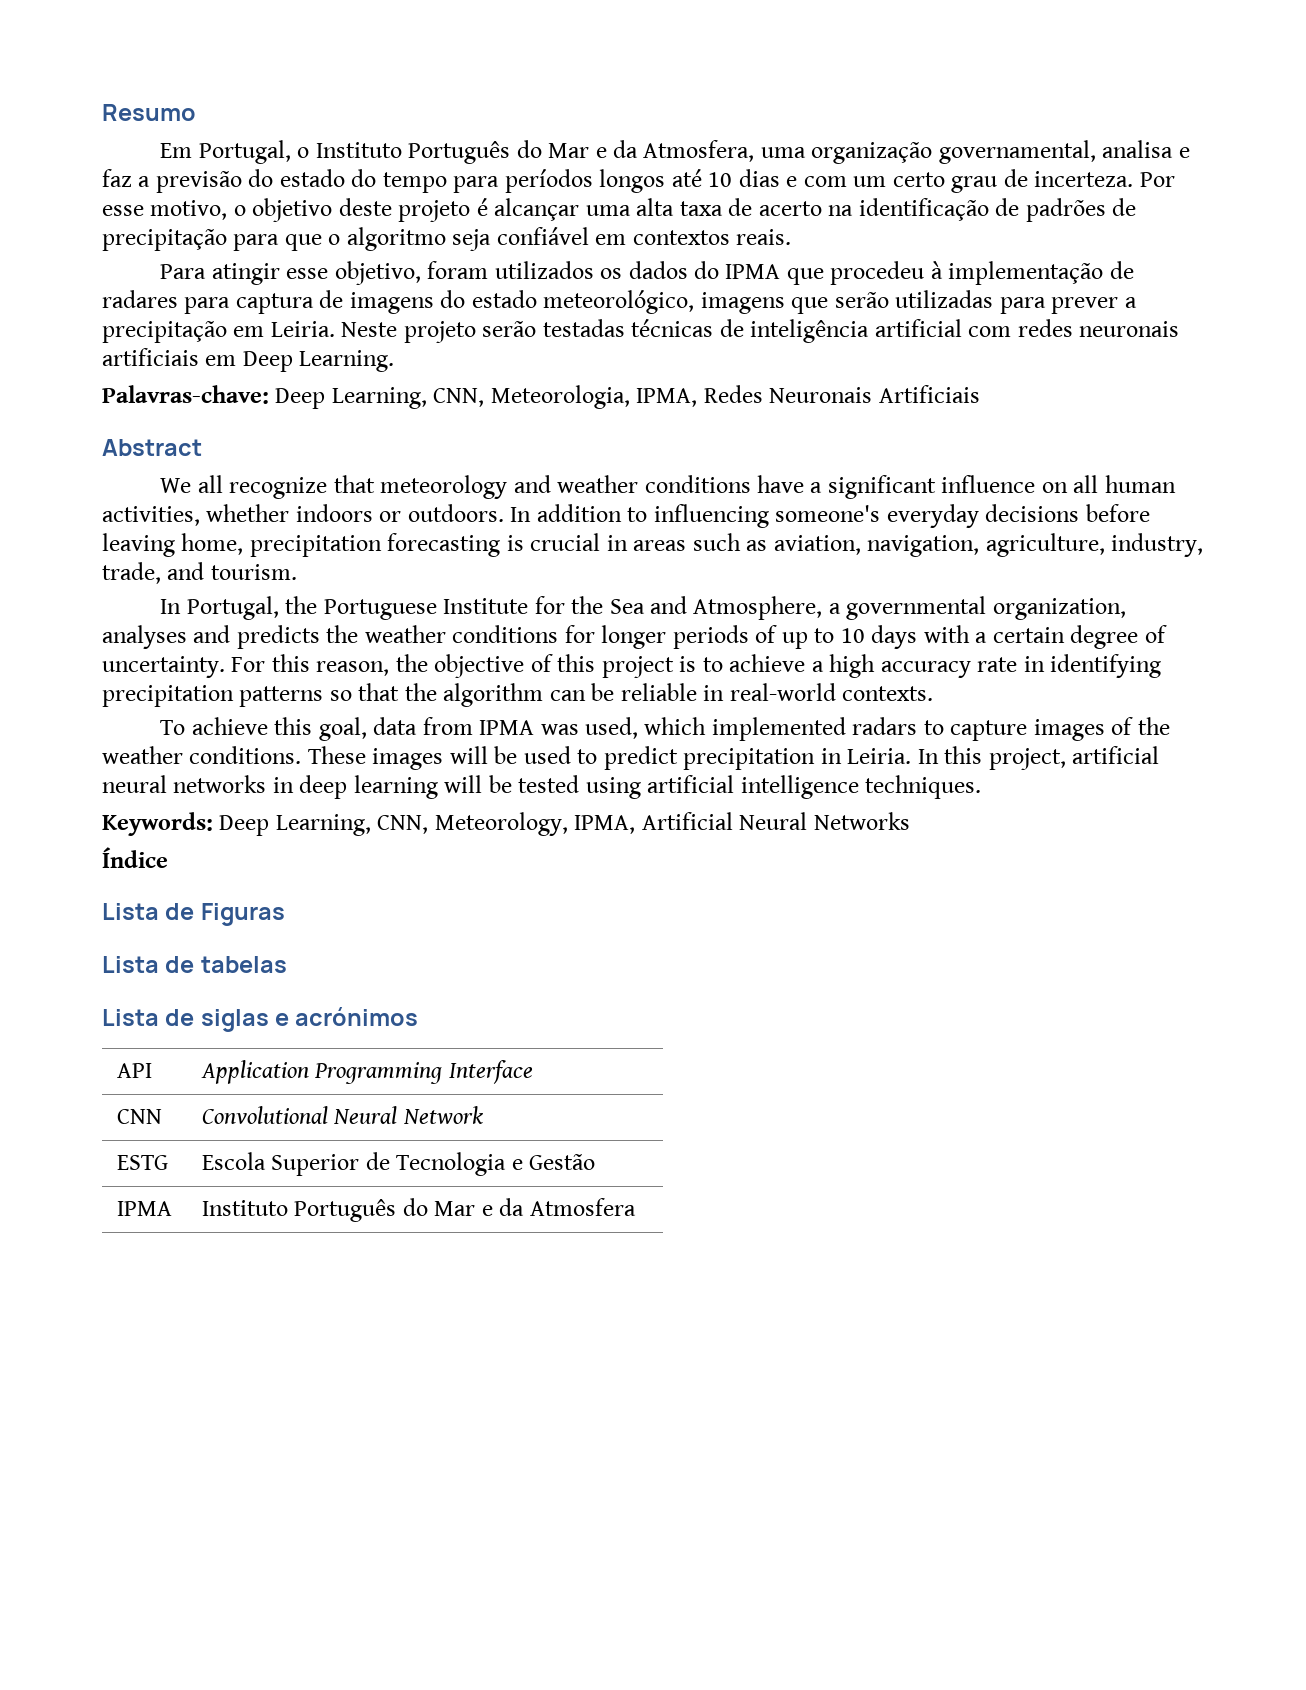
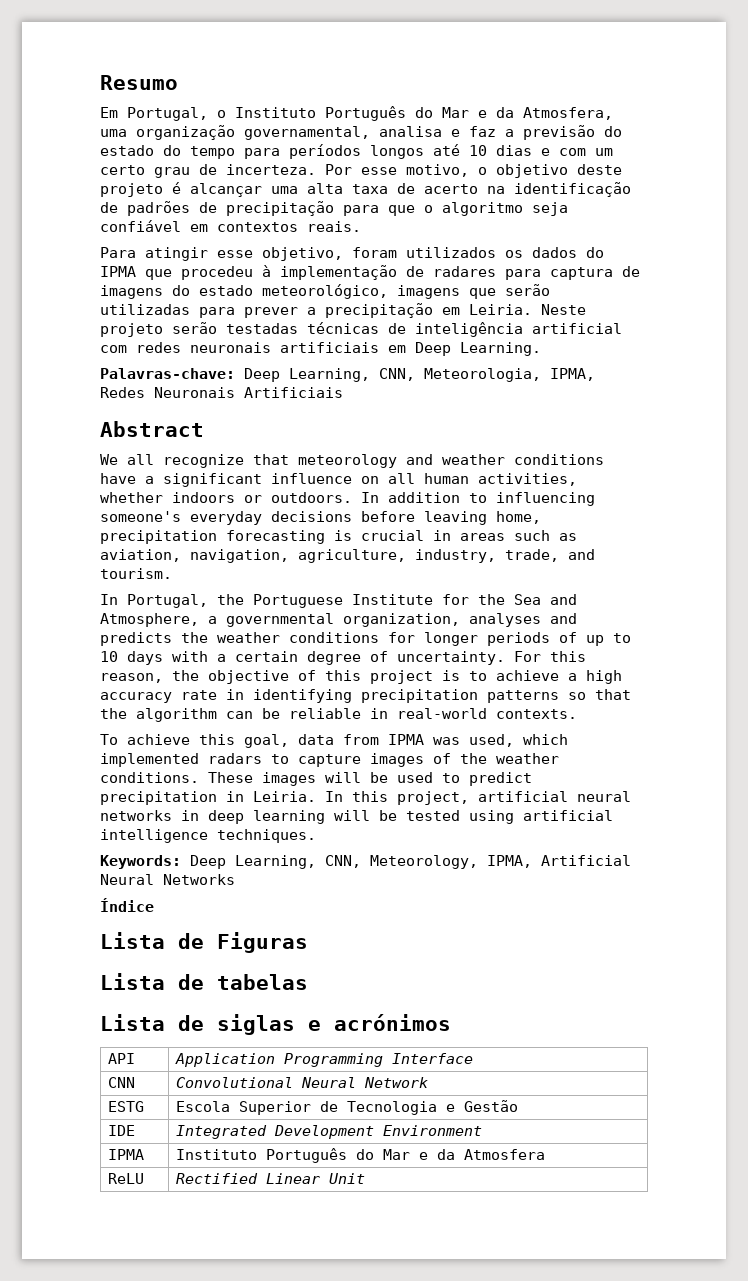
+ IDE | Integrated Development Environment
+ ReLU | Rectified Linear Unit

